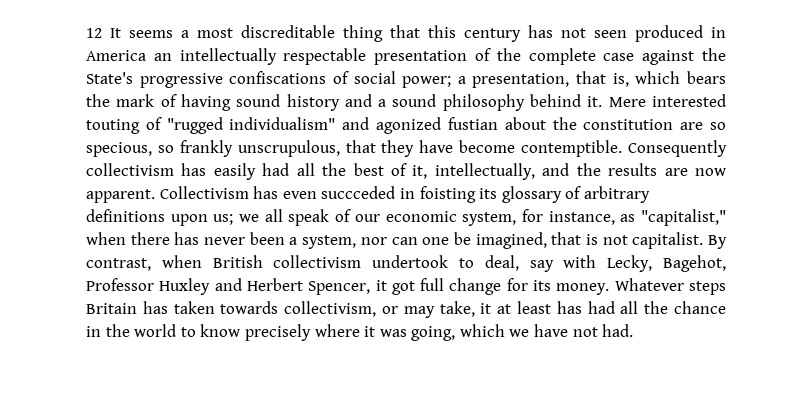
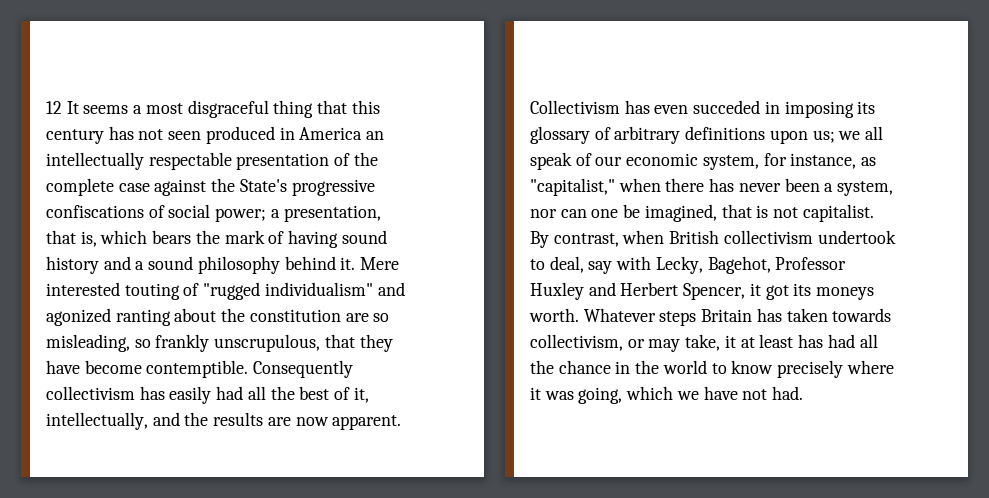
- 12 It seems a most discreditable thing that this century has not seen produced in America an intellectually respectable presentation of the complete case against the State's progressive confiscations of social power; a presentation, that is, which bears the mark of having sound history and a sound philosophy behind it.
+ 12 It seems a most disgraceful thing that this century has not seen produced in America an intellectually respectable presentation of the complete case against the State's progressive confiscations of social power; a presentation, that is, which bears the mark of having sound history and a sound philosophy behind it.
- Mere interested touting of "rugged individualism" and agonized fustian about the constitution are so specious, so frankly unscrupulous, that they have become contemptible.
+ Mere interested touting of "rugged individualism" and agonized ranting about the constitution are so misleading, so frankly unscrupulous, that they have become contemptible.
- Collectivism has even succceded in foisting its glossary of arbitrary definitions upon us; we all speak of our economic system, for instance, as "capitalist," when there has never been a system, nor can one be imagined, that is not capitalist.
+ Collectivism has even succeded in imposing its glossary of arbitrary definitions upon us; we all speak of our economic system, for instance, as "capitalist," when there has never been a system, nor can one be imagined, that is not capitalist.
- By contrast, when British collectivism undertook to deal, say with Lecky, Bagehot, Professor Huxley and Herbert Spencer, it got full change for its money.
+ By contrast, when British collectivism undertook to deal, say with Lecky, Bagehot, Professor Huxley and Herbert Spencer, it got its moneys worth.

